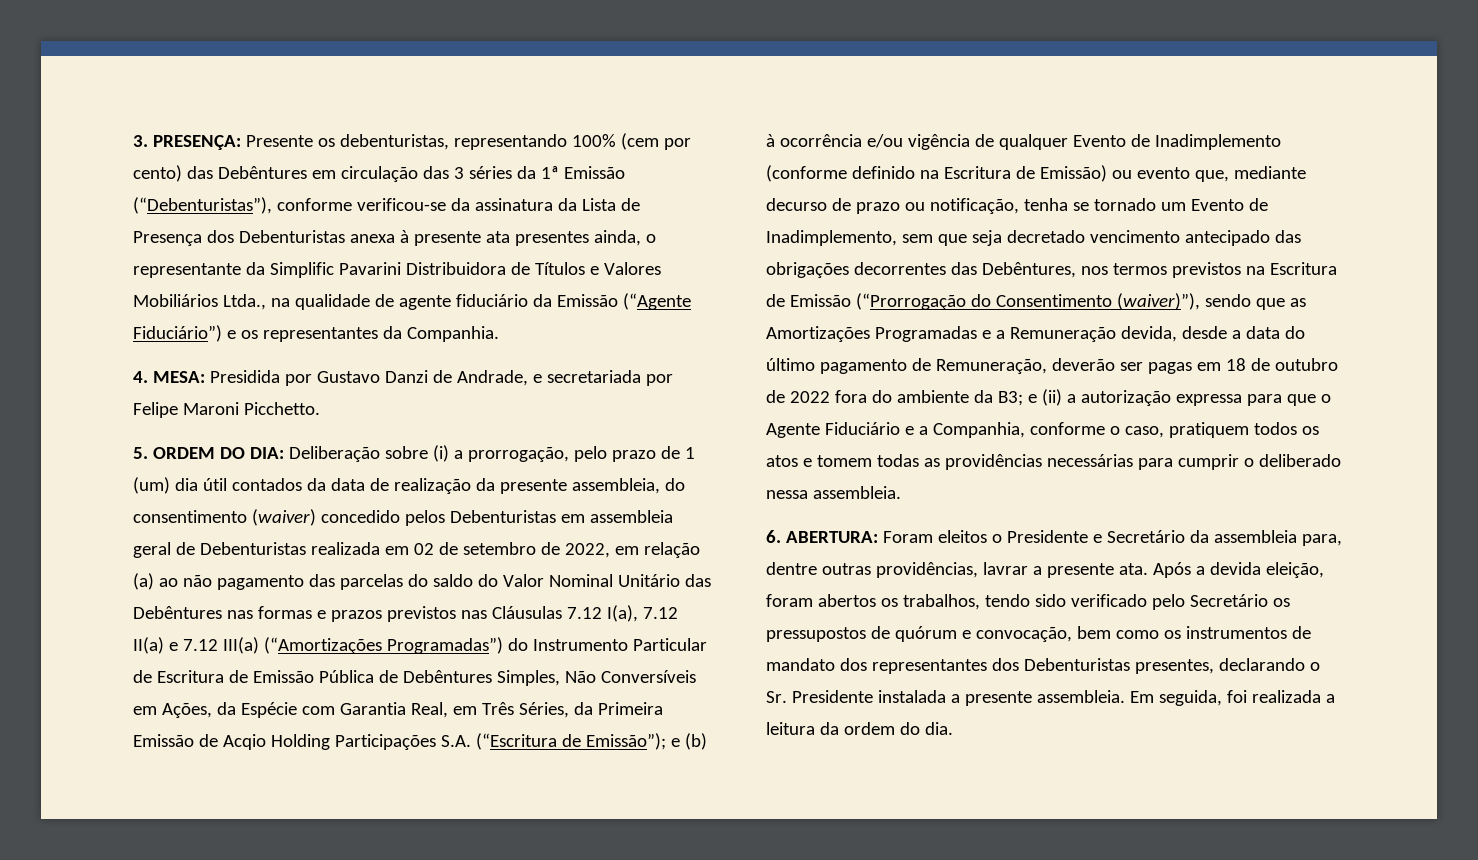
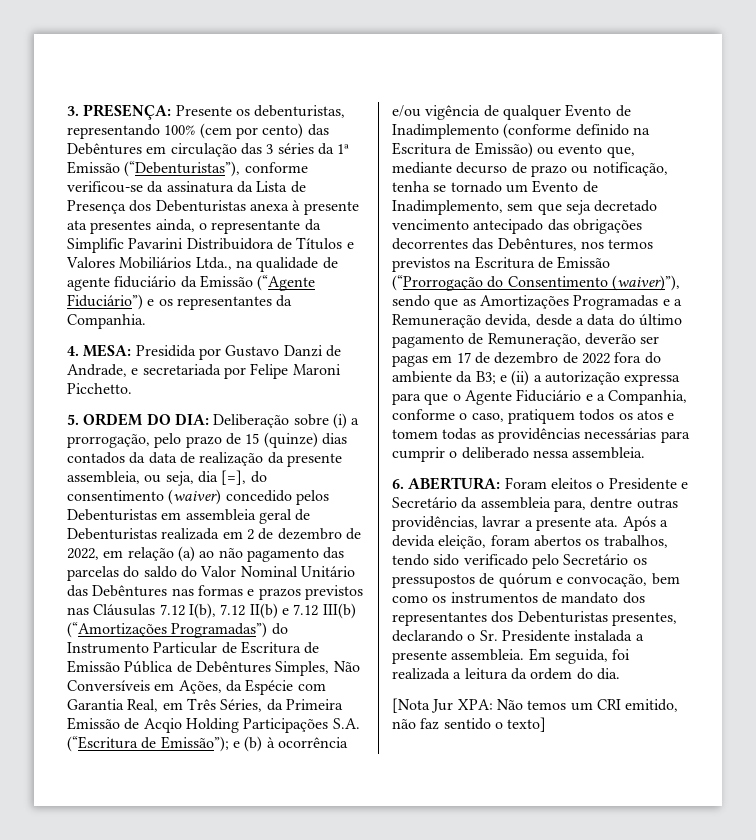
- Deliberação sobre (i) a prorrogação, pelo prazo de 1 (um) dia útil contados da data de realização da presente assembleia, do consentimento (waiver) concedido pelos Debenturistas em assembleia geral de Debenturistas realizada em 02 de setembro de 2022, em relação (a) ao não pagamento das parcelas do saldo do Valor Nominal Unitário das Debêntures nas formas e prazos previstos nas Cláusulas 7.12 I(a), 7.12 II(a) e 7.12 III(a) (“Amortizações Programadas”) do Instrumento Particular de Escritura de Emissão Pública de Debêntures Simples, Não Conversíveis em Ações, da Espécie com Garantia Real, em Três Séries, da Primeira Emissão de Acqio Holding Participações S.A. (“Escritura de Emissão”);
+ Deliberação sobre (i) a prorrogação, pelo prazo de 15 (quinze) dias contados da data de realização da presente assembleia, ou seja, dia [=], do consentimento (waiver) concedido pelos Debenturistas em assembleia geral de Debenturistas realizada em 2 de dezembro de 2022, em relação (a) ao não pagamento das parcelas do saldo do Valor Nominal Unitário das Debêntures nas formas e prazos previstos nas Cláusulas 7.12 I(b), 7.12 II(b) e 7.12 III(b) (“Amortizações Programadas”) do Instrumento Particular de Escritura de Emissão Pública de Debêntures Simples, Não Conversíveis em Ações, da Espécie com Garantia Real, em Três Séries, da Primeira Emissão de Acqio Holding Participações S.A. (“Escritura de Emissão”);
- e (b) à ocorrência e/ou vigência de qualquer Evento de Inadimplemento (conforme definido na Escritura de Emissão) ou evento que, mediante decurso de prazo ou notificação, tenha se tornado um Evento de Inadimplemento, sem que seja decretado vencimento antecipado das obrigações decorrentes das Debêntures, nos termos previstos na Escritura de Emissão (“Prorrogação do Consentimento (waiver)”), sendo que as Amortizações Programadas e a Remuneração devida, desde a data do último pagamento de Remuneração, deverão ser pagas em 18 de outubro de 2022 fora do ambiente da B3;
+ e (b) à ocorrência e/ou vigência de qualquer Evento de Inadimplemento (conforme definido na Escritura de Emissão) ou evento que, mediante decurso de prazo ou notificação, tenha se tornado um Evento de Inadimplemento, sem que seja decretado vencimento antecipado das obrigações decorrentes das Debêntures, nos termos previstos na Escritura de Emissão (“Prorrogação do Consentimento (waiver)”), sendo que as Amortizações Programadas e a Remuneração devida, desde a data do último pagamento de Remuneração, deverão ser pagas em 17 de dezembro de 2022 fora do ambiente da B3;
+ [Nota Jur XPA: Não temos um CRI emitido, não faz sentido o texto]

